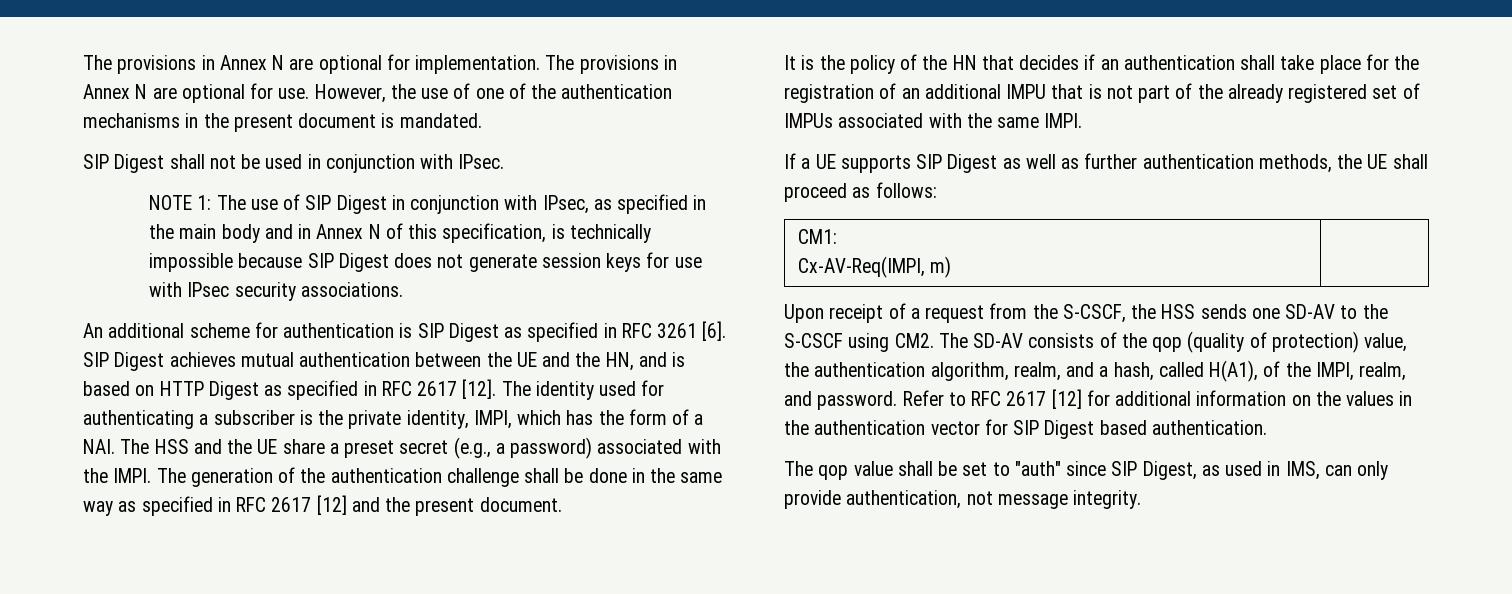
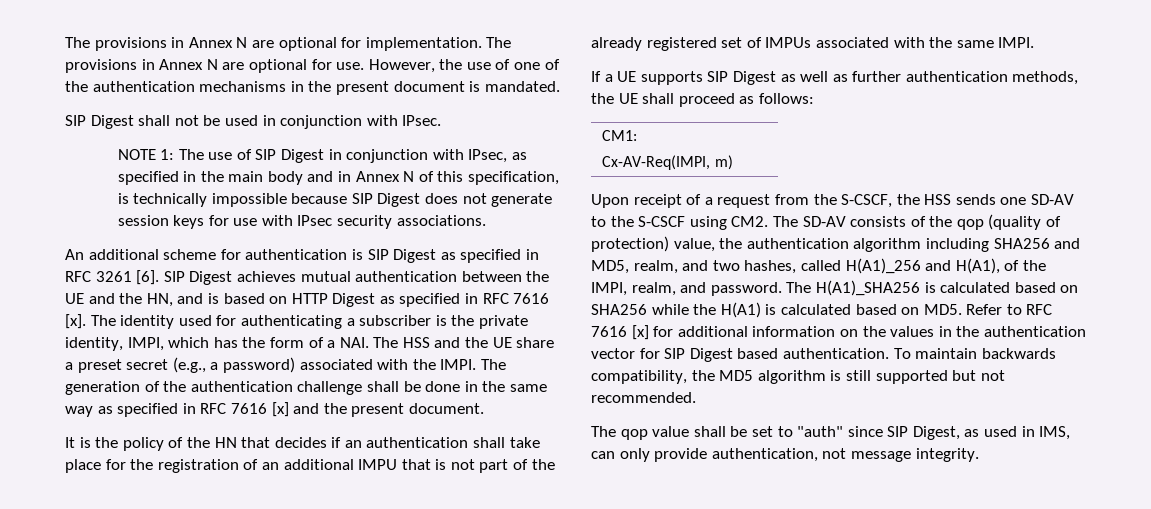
- SIP Digest achieves mutual authentication between the UE and the HN, and is based on HTTP Digest as specified in RFC 2617 [12].
+ SIP Digest achieves mutual authentication between the UE and the HN, and is based on HTTP Digest as specified in RFC 7616 [x].
- The generation of the authentication challenge shall be done in the same way as specified in RFC 2617 [12] and the present document.
+ The generation of the authentication challenge shall be done in the same way as specified in RFC 7616 [x] and the present document.
- Upon receipt of a request from the S-CSCF, the HSS sends one SD-AV to the S-CSCF using CM2. The SD-AV consists of the qop (quality of protection) value, the authentication algorithm, realm, and a hash, called H(A1), of the IMPI, realm, and password.
+ Upon receipt of a request from the S-CSCF, the HSS sends one SD-AV to the S-CSCF using CM2. The SD-AV consists of the qop (quality of protection) value, the authentication algorithm including SHA256 and MD5, realm, and two hashes, called H(A1)_256 and H(A1), of the IMPI, realm, and password.
- Refer to RFC 2617 [12] for additional information on the values in the authentication vector for SIP Digest based authentication.
+ The H(A1)_SHA256 is calculated based on SHA256 while the H(A1) is calculated based on MD5. Refer to RFC 7616 [x] for additional information on the values in the authentication vector for SIP Digest based authentication. To maintain backwards compatibility, the MD5 algorithm is still supported but not recommended.

